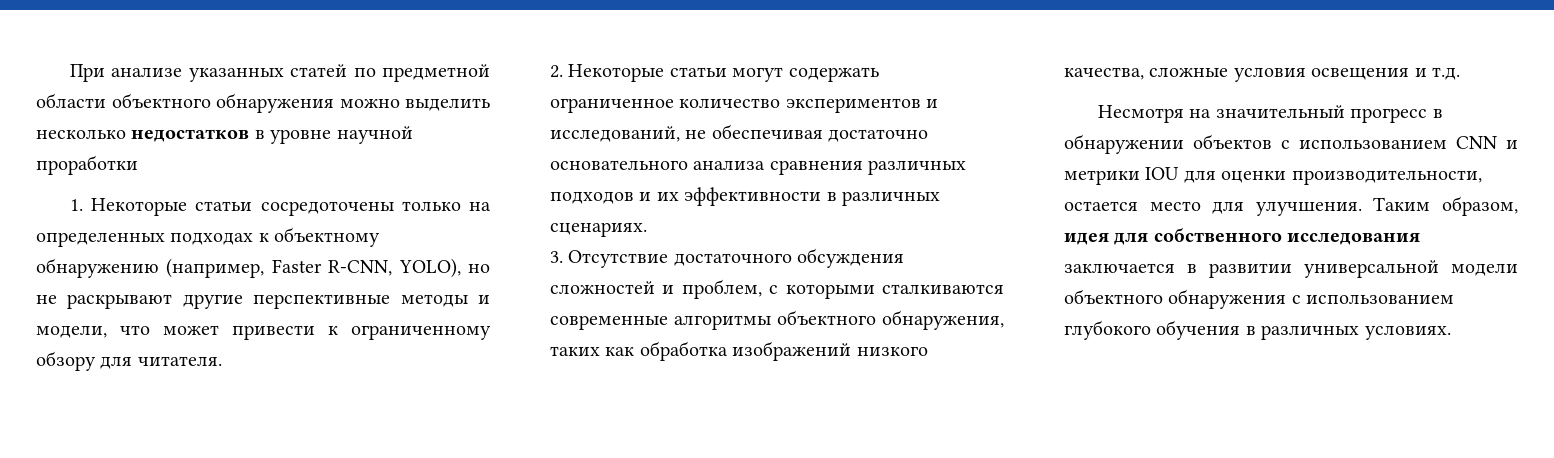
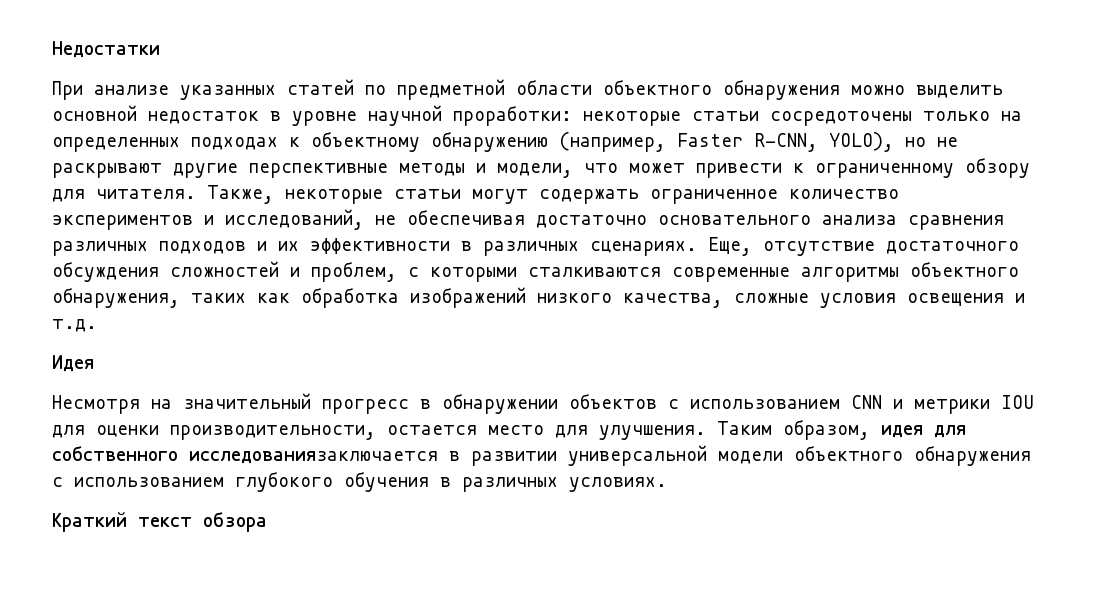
+ Недостатки
- При анализе указанных статей по предметной области объектного обнаружения можно выделить несколько недостатков в уровне научной проработки
- 1. Некоторые статьи сосредоточены только на определенных подходах к объектному обнаружению (например, Faster R-CNN, YOLO), но не раскрывают другие перспективные методы и модели, что может привести к ограниченному обзору для читателя.
- 2. Некоторые статьи могут содержать ограниченное количество экспериментов и исследований, не обеспечивая достаточно основательного анализа сравнения различных подходов и их эффективности в различных сценариях.
- 3. Отсутствие достаточного обсуждения сложностей и проблем, с которыми сталкиваются современные алгоритмы объектного обнаружения, таких как обработка изображений низкого качества, сложные условия освещения и т.д.
+ При анализе указанных статей по предметной области объектного обнаружения можно выделить основной недостаток в уровне научной проработки: некоторые статьи сосредоточены только на определенных подходах к объектному обнаружению (например, Faster R-CNN, YOLO), но не раскрывают другие перспективные методы и модели, что может привести к ограниченному обзору для читателя. Также, некоторые статьи могут содержать ограниченное количество экспериментов и исследований, не обеспечивая достаточно основательного анализа сравнения различных подходов и их эффективности в различных сценариях. Еще, отсутствие достаточного обсуждения сложностей и проблем, с которыми сталкиваются современные алгоритмы объектного обнаружения, таких как обработка изображений низкого качества, сложные условия освещения и т.д.
+ Идея
- Таким образом, идея для собственного исследования заключается в развитии универсальной модели объектного обнаружения с использованием глубокого обучения в различных условиях.
+ Таким образом, идея для собственного исследованиязаключается в развитии универсальной модели объектного обнаружения с использованием глубокого обучения в различных условиях.
+ Краткий текст обзора

